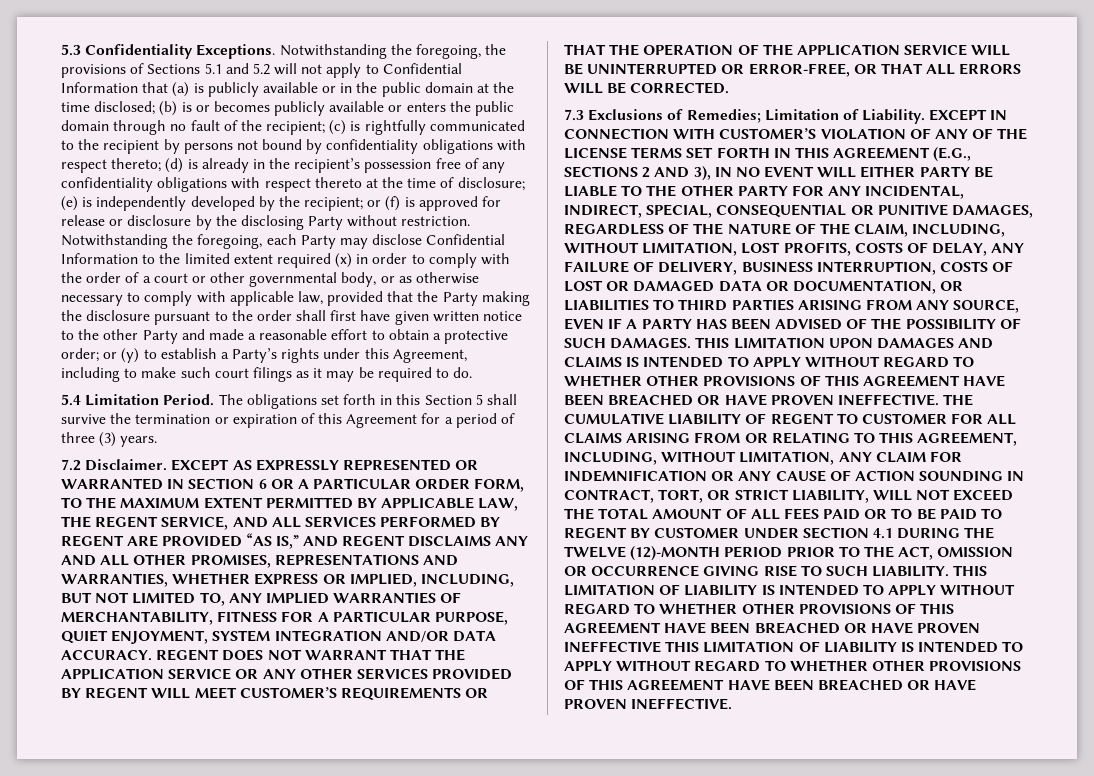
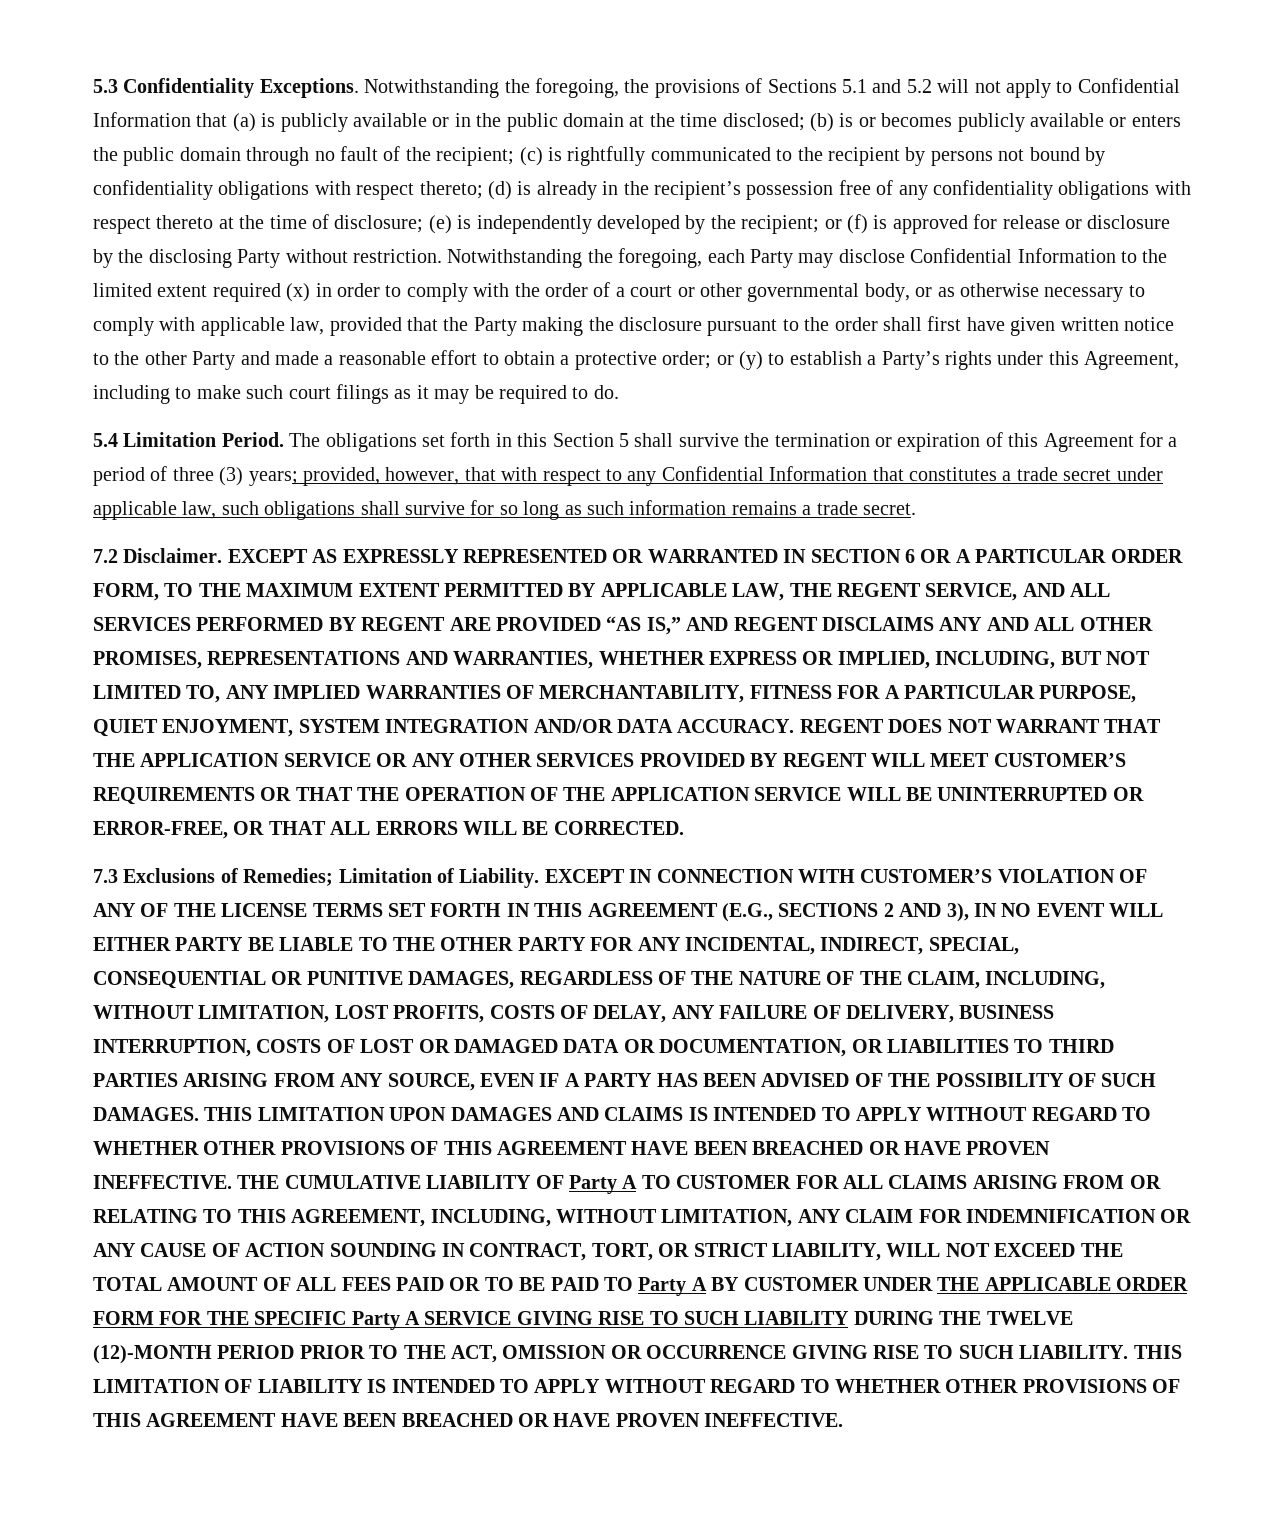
- The obligations set forth in this Section 5 shall survive the termination or expiration of this Agreement for a period of three (3) years.
+ The obligations set forth in this Section 5 shall survive the termination or expiration of this Agreement for a period of three (3) years; provided, however, that with respect to any Confidential Information that constitutes a trade secret under applicable law, such obligations shall survive for so long as such information remains a trade secret.
- THE CUMULATIVE LIABILITY OF REGENT TO CUSTOMER FOR ALL CLAIMS ARISING FROM OR RELATING TO THIS AGREEMENT, INCLUDING, WITHOUT LIMITATION, ANY CLAIM FOR INDEMNIFICATION OR ANY CAUSE OF ACTION SOUNDING IN CONTRACT, TORT, OR STRICT LIABILITY, WILL NOT EXCEED THE TOTAL AMOUNT OF ALL FEES PAID OR TO BE PAID TO REGENT BY CUSTOMER UNDER SECTION 4.1 DURING THE TWELVE (12)-MONTH PERIOD PRIOR TO THE ACT, OMISSION OR OCCURRENCE GIVING RISE TO SUCH LIABILITY.
+ THE CUMULATIVE LIABILITY OF Party A TO CUSTOMER FOR ALL CLAIMS ARISING FROM OR RELATING TO THIS AGREEMENT, INCLUDING, WITHOUT LIMITATION, ANY CLAIM FOR INDEMNIFICATION OR ANY CAUSE OF ACTION SOUNDING IN CONTRACT, TORT, OR STRICT LIABILITY, WILL NOT EXCEED THE TOTAL AMOUNT OF ALL FEES PAID OR TO BE PAID TO Party A BY CUSTOMER UNDER THE APPLICABLE ORDER FORM FOR THE SPECIFIC Party A SERVICE GIVING RISE TO SUCH LIABILITY DURING THE TWELVE (12)-MONTH PERIOD PRIOR TO THE ACT, OMISSION OR OCCURRENCE GIVING RISE TO SUCH LIABILITY.
- THIS LIMITATION OF LIABILITY IS INTENDED TO APPLY WITHOUT REGARD TO WHETHER OTHER PROVISIONS OF THIS AGREEMENT HAVE BEEN BREACHED OR HAVE PROVEN INEFFECTIVE THIS LIMITATION OF LIABILITY IS INTENDED TO APPLY WITHOUT REGARD TO WHETHER OTHER PROVISIONS OF THIS AGREEMENT HAVE BEEN BREACHED OR HAVE PROVEN INEFFECTIVE.
+ THIS LIMITATION OF LIABILITY IS INTENDED TO APPLY WITHOUT REGARD TO WHETHER OTHER PROVISIONS OF THIS AGREEMENT HAVE BEEN BREACHED OR HAVE PROVEN INEFFECTIVE.

